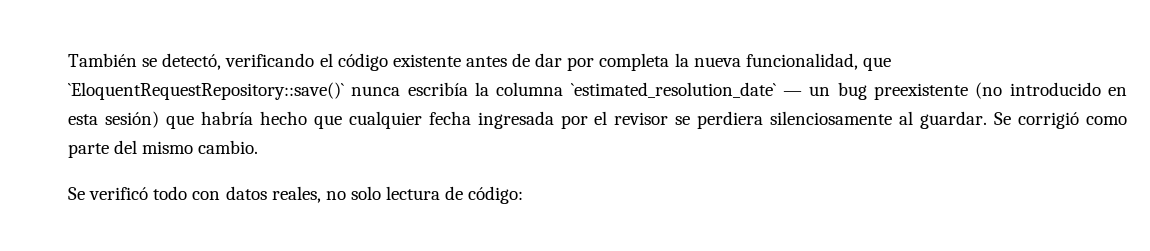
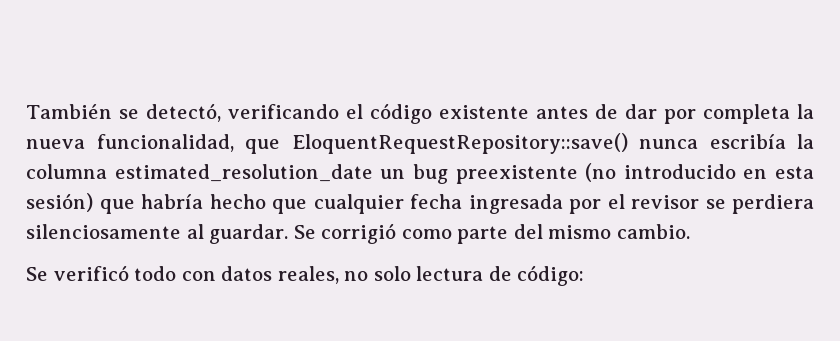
- También se detectó, verificando el código existente antes de dar por completa la nueva funcionalidad, que `EloquentRequestRepository::save()` nunca escribía la columna `estimated_resolution_date` — un bug preexistente (no introducido en esta sesión) que habría hecho que cualquier fecha ingresada por el revisor se perdiera silenciosamente al guardar.
+ También se detectó, verificando el código existente antes de dar por completa la nueva funcionalidad, que EloquentRequestRepository::save() nunca escribía la columna estimated_resolution_date un bug preexistente (no introducido en esta sesión) que habría hecho que cualquier fecha ingresada por el revisor se perdiera silenciosamente al guardar.

